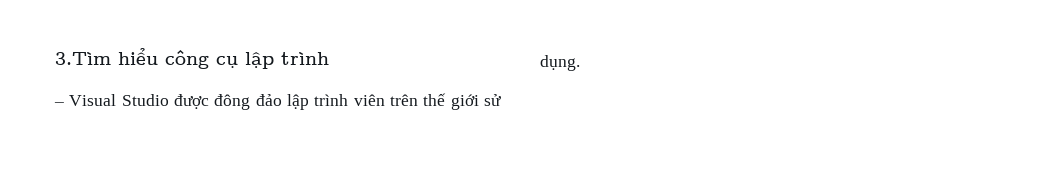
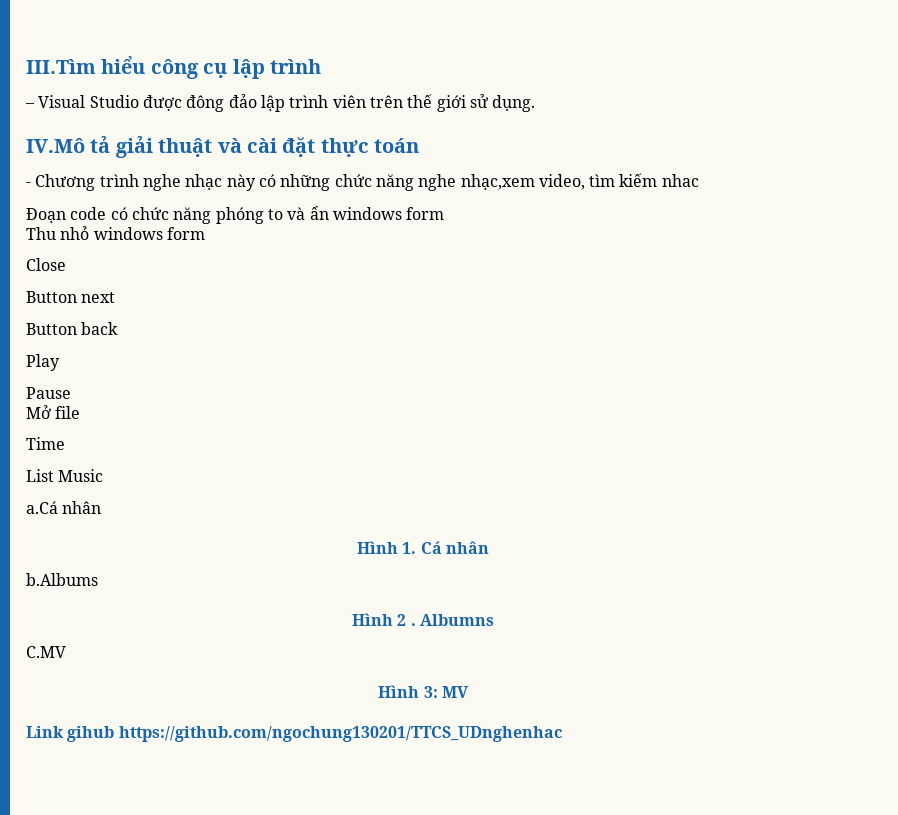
- 3.Tìm hiểu công cụ lập trình
+ III.Tìm hiểu công cụ lập trình
+ IV.Mô tả giải thuật và cài đặt thực toán
+ - Chương trình nghe nhạc này có những chức năng nghe nhạc,xem video, tìm kiếm nhac
+ Đoạn code có chức năng phóng to và ẩn windows form
+ Thu nhỏ windows form
+ Close
+ Button next
+ Button back
+ Play
+ Pause
+ Mở file
+ Time
+ List Music
+ a.Cá nhân
+ Hình 1. Cá nhân
+ b.Albums
+ Hình 2 . Albumns
+ C.MV
+ Hình 3: MV
+ Link gihub https://github.com/ngochung130201/TTCS_UDnghenhac

